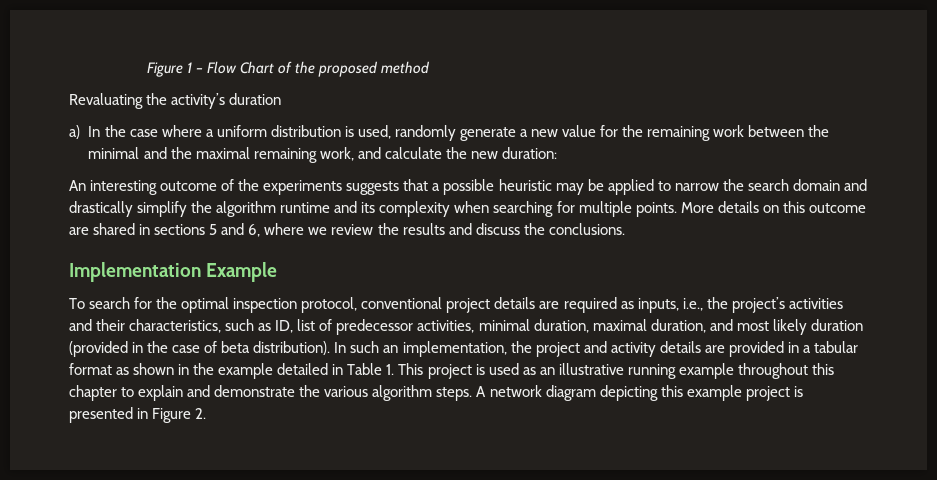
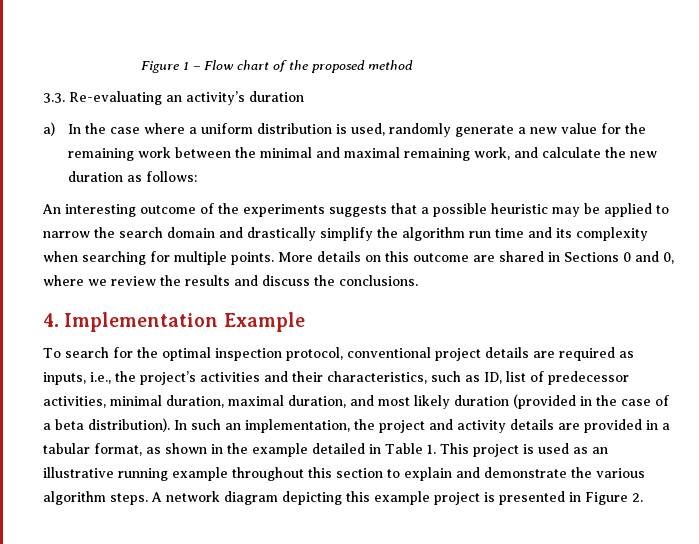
- Figure 1 – Flow Chart of the proposed method
+ Figure 1 – Flow chart of the proposed method
- Revaluating the activity’s duration
+ 3.3. Re-evaluating an activity’s duration
- a) In the case where a uniform distribution is used, randomly generate a new value for the remaining work between the minimal and the maximal remaining work, and calculate the new duration:
+ a) In the case where a uniform distribution is used, randomly generate a new value for the remaining work between the minimal and maximal remaining work, and calculate the new duration as follows:
- An interesting outcome of the experiments suggests that a possible heuristic may be applied to narrow the search domain and drastically simplify the algorithm runtime and its complexity when searching for multiple points.
+ An interesting outcome of the experiments suggests that a possible heuristic may be applied to narrow the search domain and drastically simplify the algorithm run time and its complexity when searching for multiple points.
- More details on this outcome are shared in sections 5 and 6, where we review the results and discuss the conclusions.
+ More details on this outcome are shared in Sections 0 and 0, where we review the results and discuss the conclusions.
- Implementation Example
+ 4. Implementation Example
- To search for the optimal inspection protocol, conventional project details are required as inputs, i.e., the project’s activities and their characteristics, such as ID, list of predecessor activities, minimal duration, maximal duration, and most likely duration (provided in the case of beta distribution).
+ To search for the optimal inspection protocol, conventional project details are required as inputs, i.e., the project’s activities and their characteristics, such as ID, list of predecessor activities, minimal duration, maximal duration, and most likely duration (provided in the case of a beta distribution).
- In such an implementation, the project and activity details are provided in a tabular format as shown in the example detailed in Table 1. This project is used as an illustrative running example throughout this chapter to explain and demonstrate the various algorithm steps.
+ In such an implementation, the project and activity details are provided in a tabular format, as shown in the example detailed in Table 1. This project is used as an illustrative running example throughout this section to explain and demonstrate the various algorithm steps.

